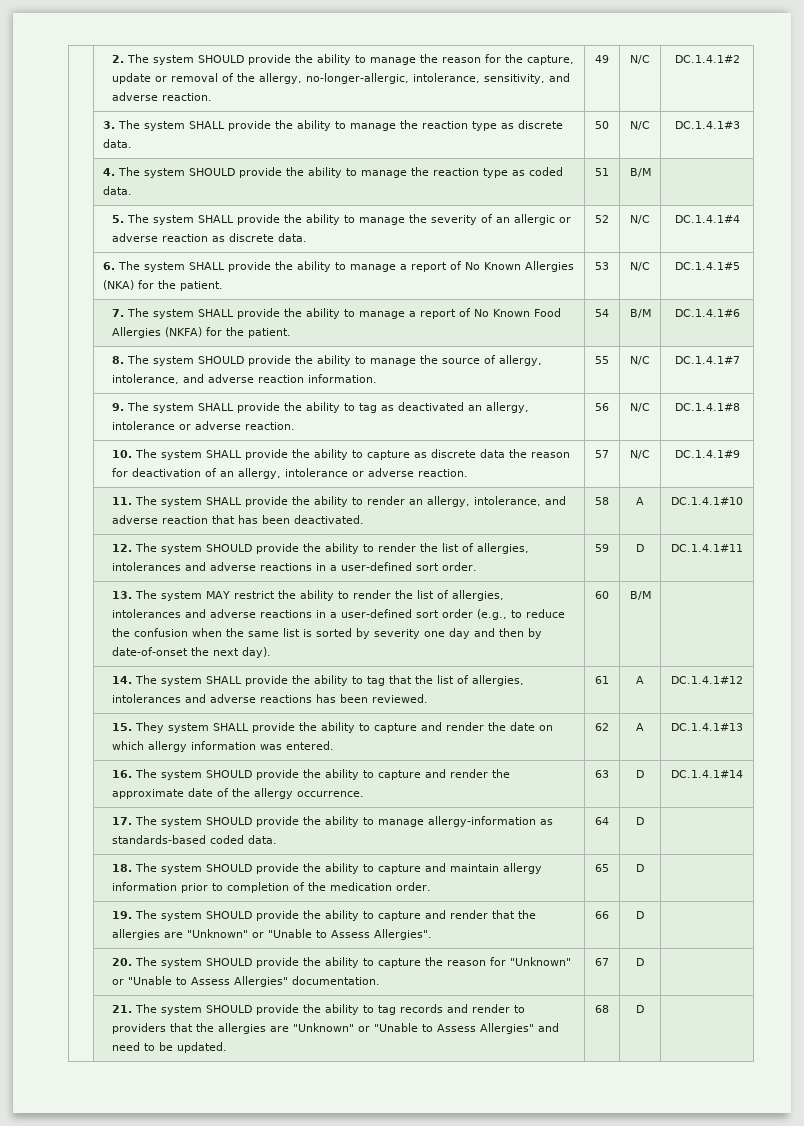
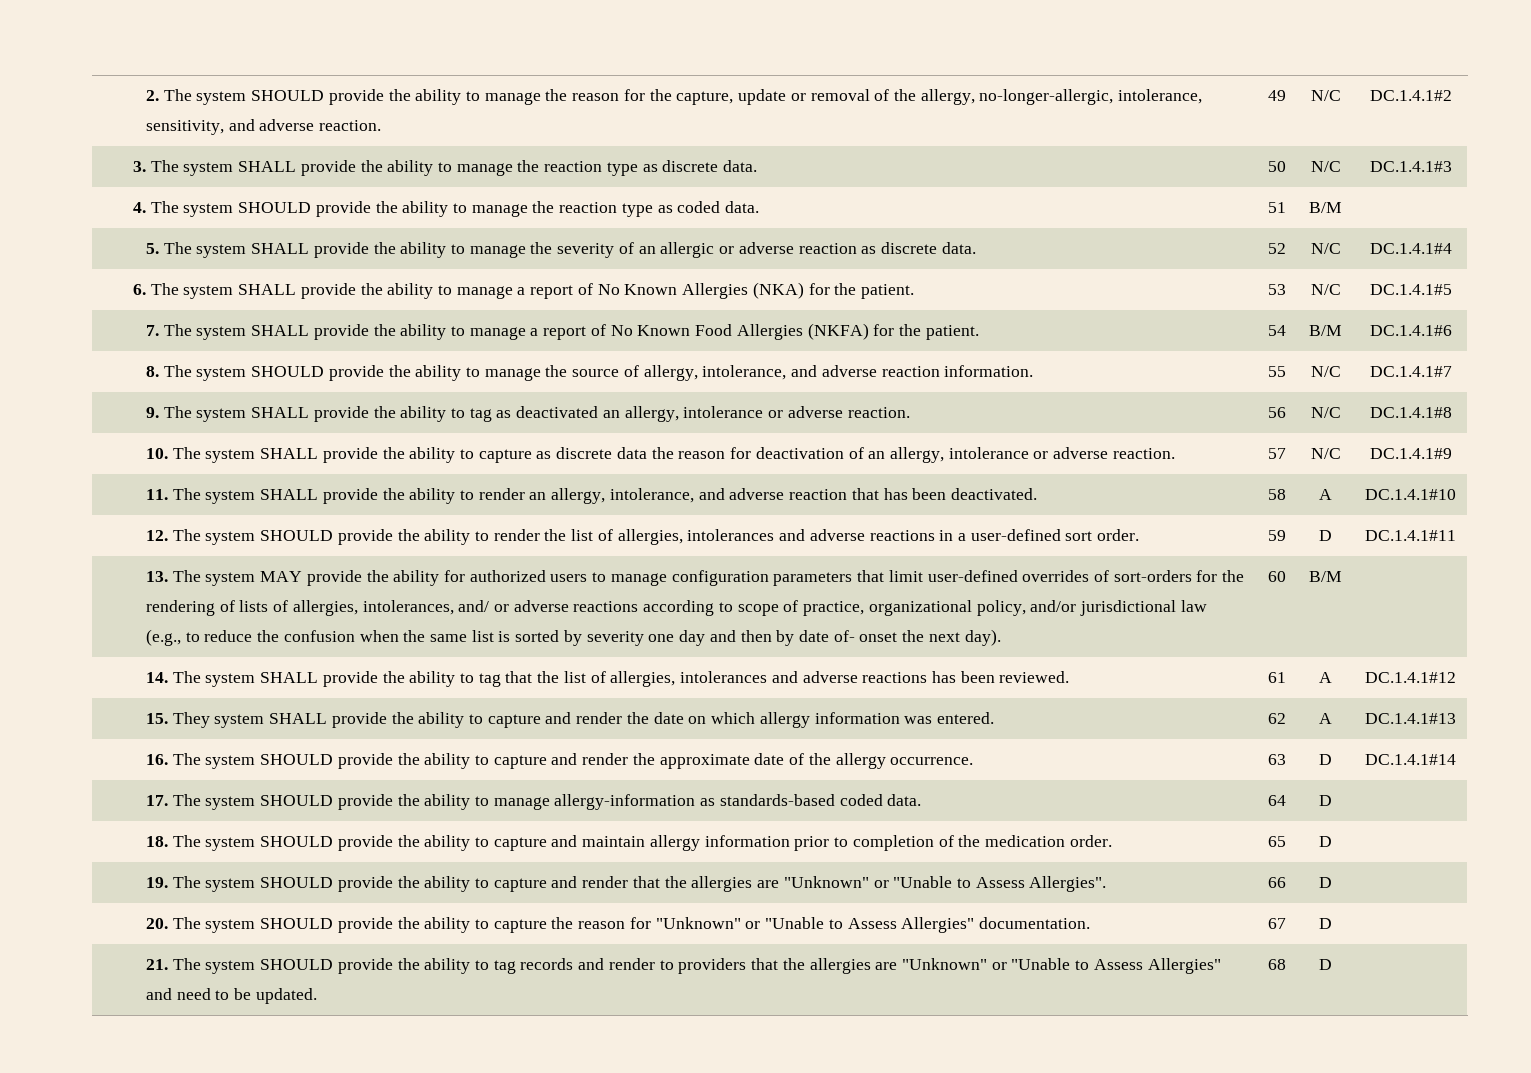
- 13. The system MAY restrict the ability to render the list of allergies, intolerances and adverse reactions in a user-defined sort order (e.g., to reduce the confusion when the same list is sorted by severity one day and then by date-of-onset the next day).
+ 13. The system MAY provide the ability for authorized users to manage configuration parameters that limit user-defined overrides of sort-orders for the rendering of lists of allergies, intolerances, and/ or adverse reactions according to scope of practice, organizational policy, and/or jurisdictional law (e.g., to reduce the confusion when the same list is sorted by severity one day and then by date of- onset the next day).

